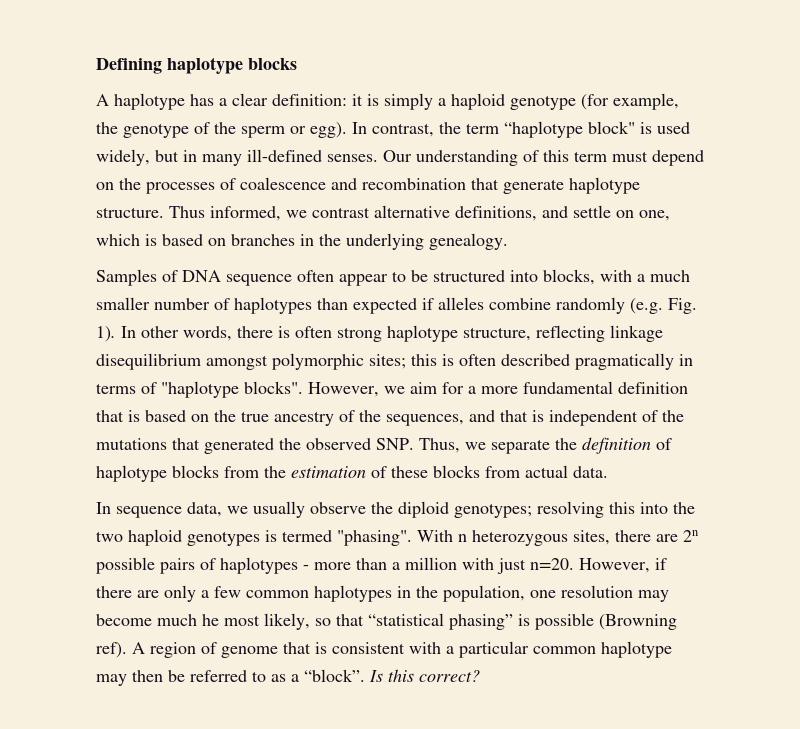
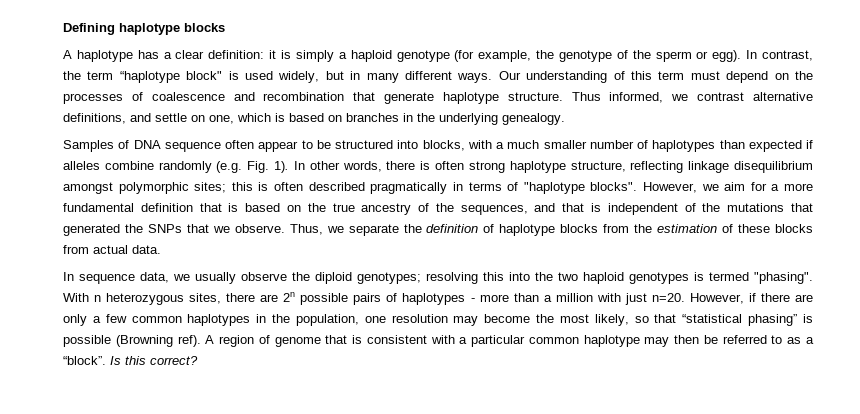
- In contrast, the term “haplotype block" is used widely, but in many ill-defined senses.
+ In contrast, the term “haplotype block" is used widely, but in many different ways.
- However, we aim for a more fundamental definition that is based on the true ancestry of the sequences, and that is independent of the mutations that generated the observed SNP. Thus, we separate the definition of haplotype blocks from the estimation of these blocks from actual data.
+ However, we aim for a more fundamental definition that is based on the true ancestry of the sequences, and that is independent of the mutations that generated the SNPs that we observe. Thus, we separate the definition of haplotype blocks from the estimation of these blocks from actual data.
- However, if there are only a few common haplotypes in the population, one resolution may become much he most likely, so that “statistical phasing” is possible (Browning ref).
+ However, if there are only a few common haplotypes in the population, one resolution may become the most likely, so that “statistical phasing” is possible (Browning ref).

